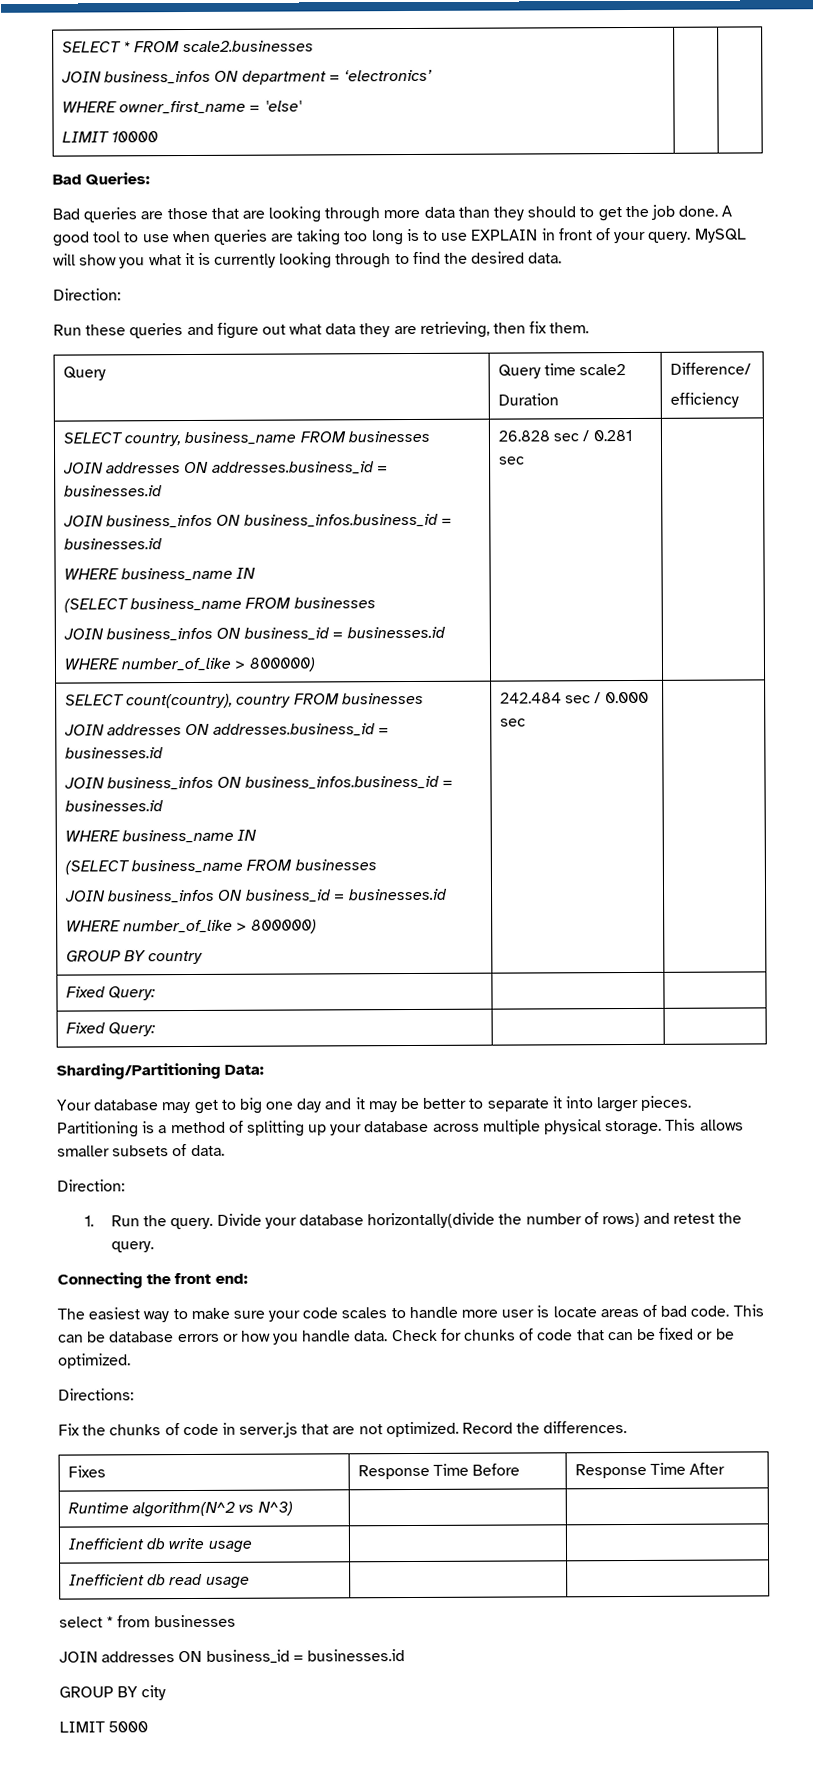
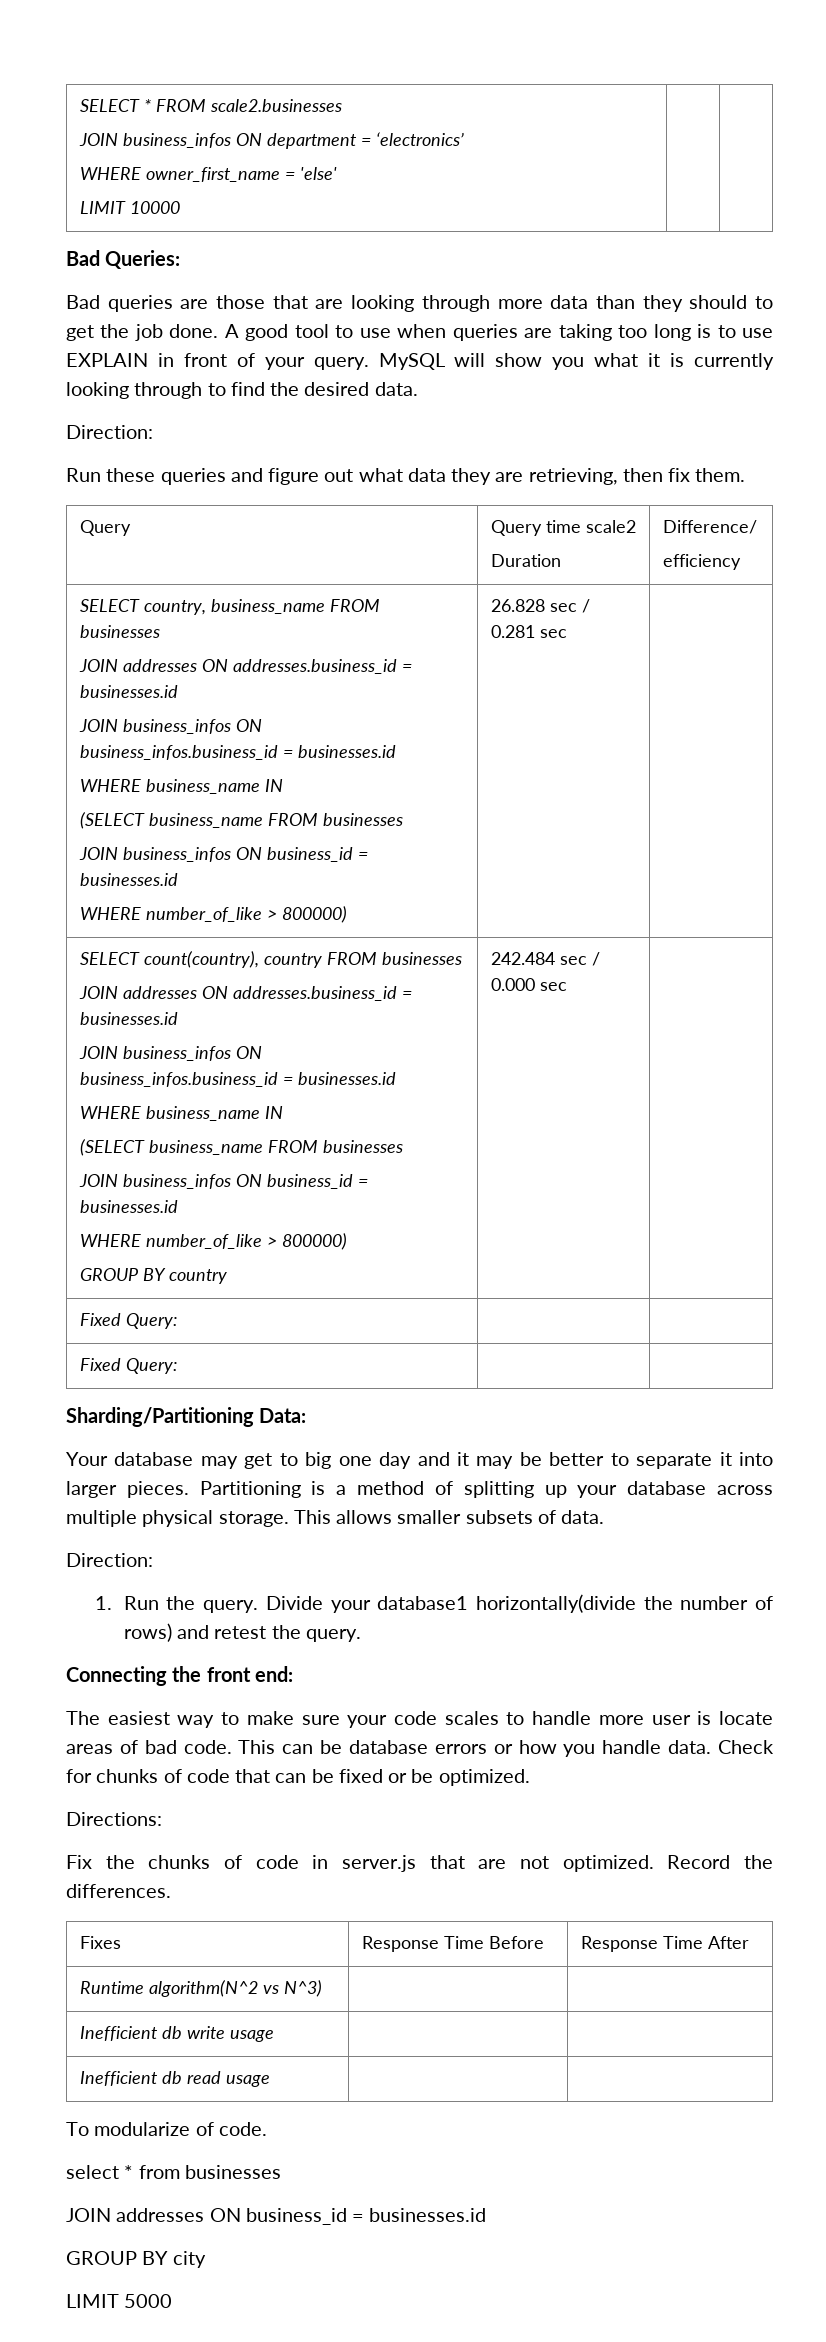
- Divide your database horizontally(divide the number of rows) and retest the query.
+ Divide your database1 horizontally(divide the number of rows) and retest the query.
+ To modularize of code.

